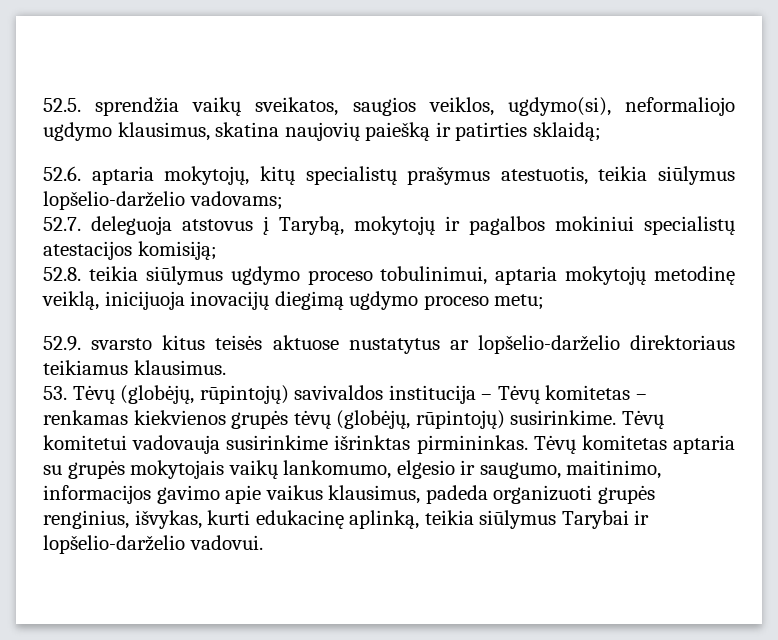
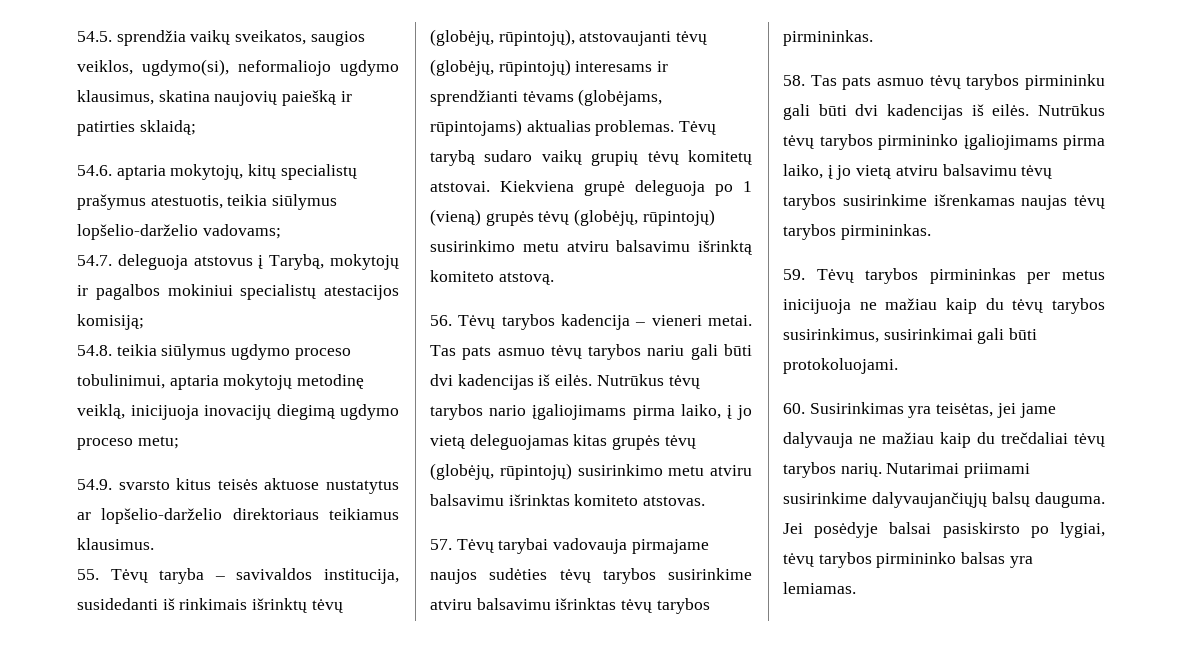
- 52.5. sprendžia vaikų sveikatos, saugios veiklos, ugdymo(si), neformaliojo ugdymo klausimus, skatina naujovių paiešką ir patirties sklaidą;
+ 54.5. sprendžia vaikų sveikatos, saugios veiklos, ugdymo(si), neformaliojo ugdymo klausimus, skatina naujovių paiešką ir patirties sklaidą;
- 52.6. aptaria mokytojų, kitų specialistų prašymus atestuotis, teikia siūlymus lopšelio-darželio vadovams;
+ 54.6. aptaria mokytojų, kitų specialistų prašymus atestuotis, teikia siūlymus lopšelio-darželio vadovams;
- 52.7. deleguoja atstovus į Tarybą, mokytojų ir pagalbos mokiniui specialistų atestacijos komisiją;
+ 54.7. deleguoja atstovus į Tarybą, mokytojų ir pagalbos mokiniui specialistų atestacijos komisiją;
- 52.8. teikia siūlymus ugdymo proceso tobulinimui, aptaria mokytojų metodinę veiklą, inicijuoja inovacijų diegimą ugdymo proceso metu;
+ 54.8. teikia siūlymus ugdymo proceso tobulinimui, aptaria mokytojų metodinę veiklą, inicijuoja inovacijų diegimą ugdymo proceso metu;
- 52.9. svarsto kitus teisės aktuose nustatytus ar lopšelio-darželio direktoriaus teikiamus klausimus.
+ 54.9. svarsto kitus teisės aktuose nustatytus ar lopšelio-darželio direktoriaus teikiamus klausimus.
- 53. Tėvų (globėjų, rūpintojų) savivaldos institucija – Tėvų komitetas – renkamas kiekvienos grupės tėvų (globėjų, rūpintojų) susirinkime. Tėvų komitetui vadovauja susirinkime išrinktas pirmininkas. Tėvų komitetas aptaria su grupės mokytojais vaikų lankomumo, elgesio ir saugumo, maitinimo, informacijos gavimo apie vaikus klausimus, padeda organizuoti grupės renginius, išvykas, kurti edukacinę aplinką, teikia siūlymus Tarybai ir lopšelio-darželio vadovui.
+ 55. Tėvų taryba – savivaldos institucija, susidedanti iš rinkimais išrinktų tėvų (globėjų, rūpintojų), atstovaujanti tėvų (globėjų, rūpintojų) interesams ir sprendžianti tėvams (globėjams, rūpintojams) aktualias problemas. Tėvų tarybą sudaro vaikų grupių tėvų komitetų atstovai. Kiekviena grupė deleguoja po 1 (vieną) grupės tėvų (globėjų, rūpintojų) susirinkimo metu atviru balsavimu išrinktą komiteto atstovą.
+ 56. Tėvų tarybos kadencija – vieneri metai. Tas pats asmuo tėvų tarybos nariu gali būti dvi kadencijas iš eilės. Nutrūkus tėvų tarybos nario įgaliojimams pirma laiko, į jo vietą deleguojamas kitas grupės tėvų (globėjų, rūpintojų) susirinkimo metu atviru balsavimu išrinktas komiteto atstovas.
+ 57. Tėvų tarybai vadovauja pirmajame naujos sudėties tėvų tarybos susirinkime atviru balsavimu išrinktas tėvų tarybos pirmininkas.
+ 58. Tas pats asmuo tėvų tarybos pirmininku gali būti dvi kadencijas iš eilės. Nutrūkus tėvų tarybos pirmininko įgaliojimams pirma laiko, į jo vietą atviru balsavimu tėvų tarybos susirinkime išrenkamas naujas tėvų tarybos pirmininkas.
+ 59. Tėvų tarybos pirmininkas per metus inicijuoja ne mažiau kaip du tėvų tarybos susirinkimus, susirinkimai gali būti protokoluojami.
+ 60. Susirinkimas yra teisėtas, jei jame dalyvauja ne mažiau kaip du trečdaliai tėvų tarybos narių. Nutarimai priimami susirinkime dalyvaujančiųjų balsų dauguma. Jei posėdyje balsai pasiskirsto po lygiai, tėvų tarybos pirmininko balsas yra lemiamas.

